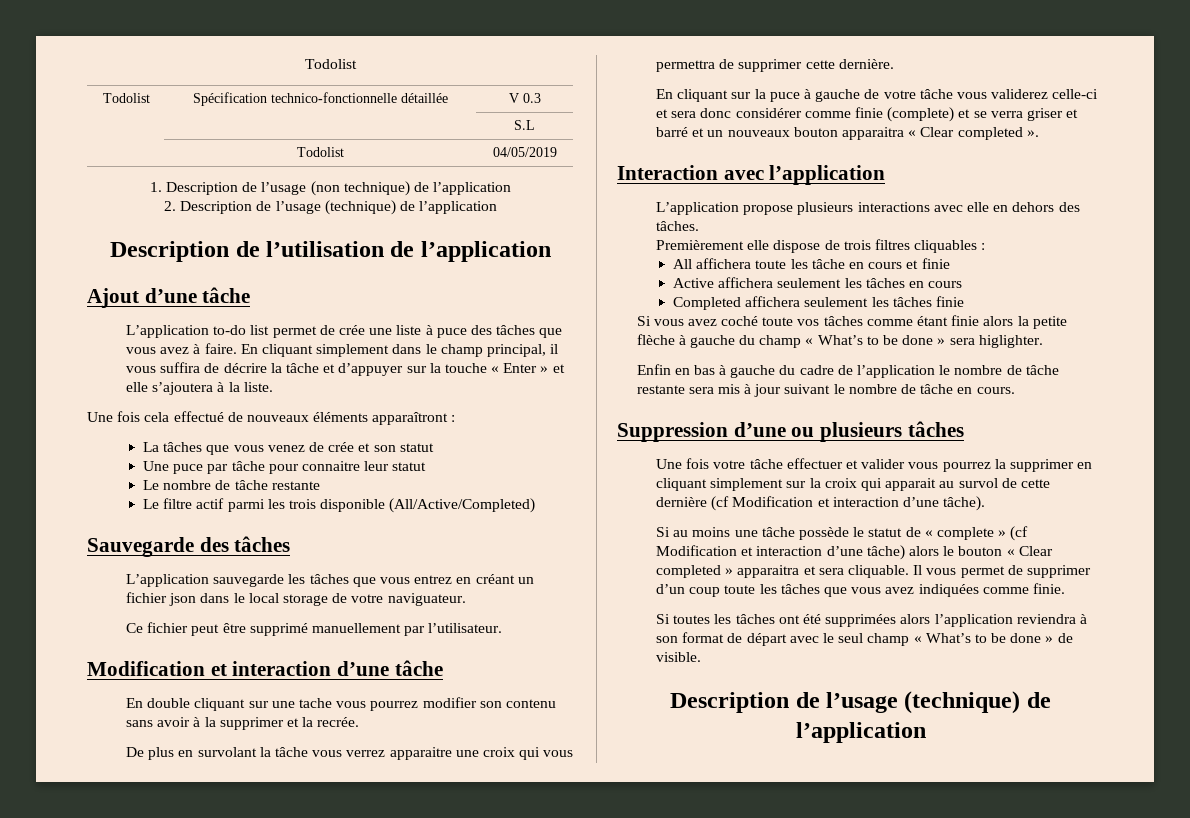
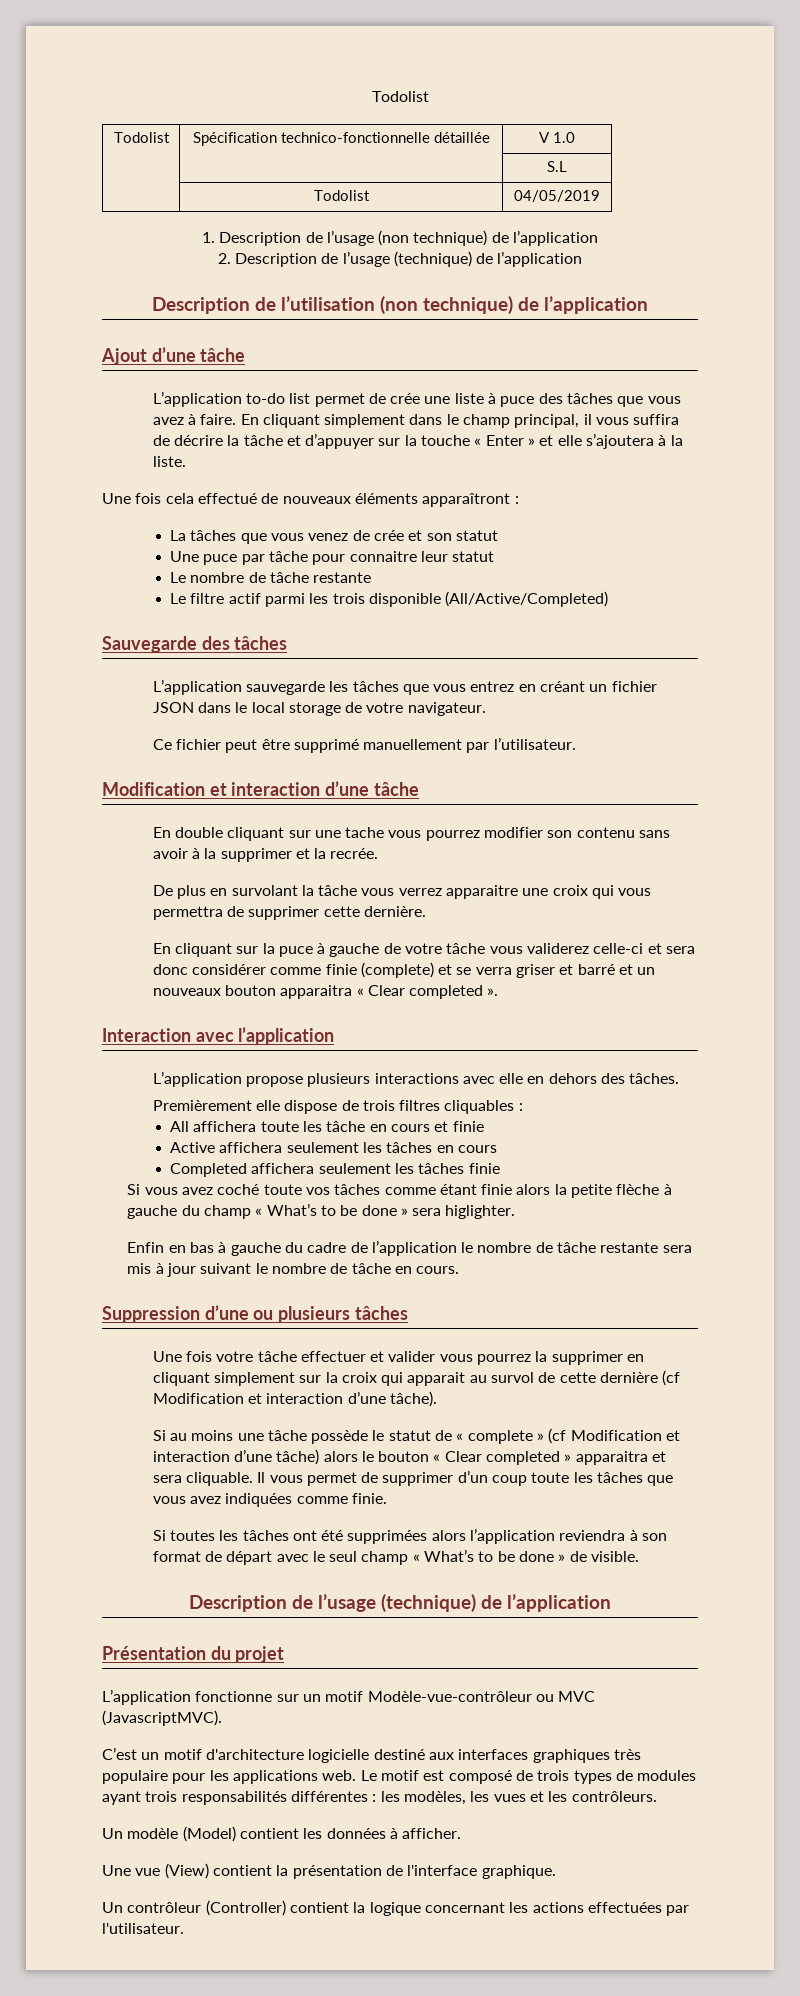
- Todolist | Spécification technico-fonctionnelle détaillée | V 0.3
+ Todolist | Spécification technico-fonctionnelle détaillée | V 1.0
- Description de l’utilisation de l’application
+ Description de l’utilisation (non technique) de l’application
- L’application sauvegarde les tâches que vous entrez en créant un fichier json dans le local storage de votre naviguateur.
+ L’application sauvegarde les tâches que vous entrez en créant un fichier JSON dans le local storage de votre navigateur.
+ Présentation du projet
+ L’application fonctionne sur un motif Modèle-vue-contrôleur ou MVC (JavascriptMVC).
+ C’est un motif d'architecture logicielle destiné aux interfaces graphiques très populaire pour les applications web. Le motif est composé de trois types de modules ayant trois responsabilités différentes : les modèles, les vues et les contrôleurs.
+ Un modèle (Model) contient les données à afficher.
+ Une vue (View) contient la présentation de l'interface graphique.
+ Un contrôleur (Controller) contient la logique concernant les actions effectuées par l'utilisateur.

